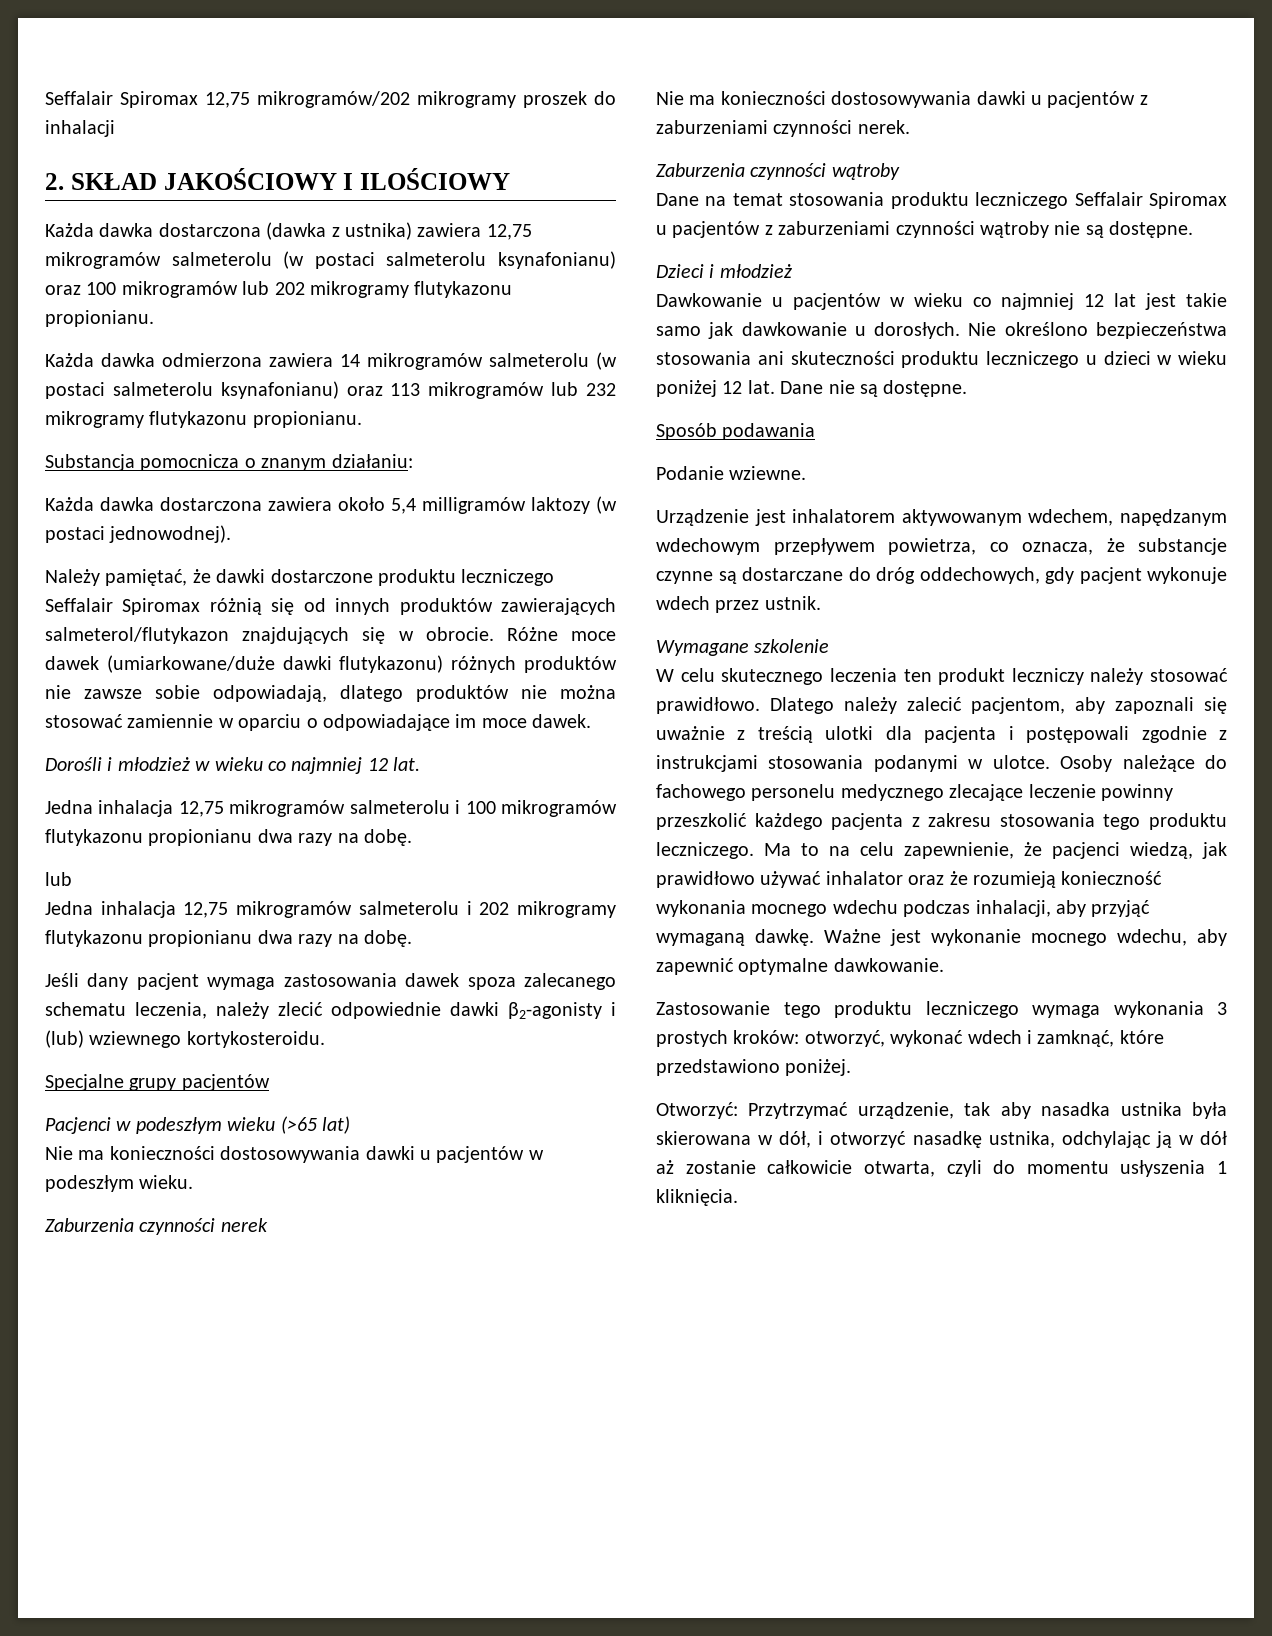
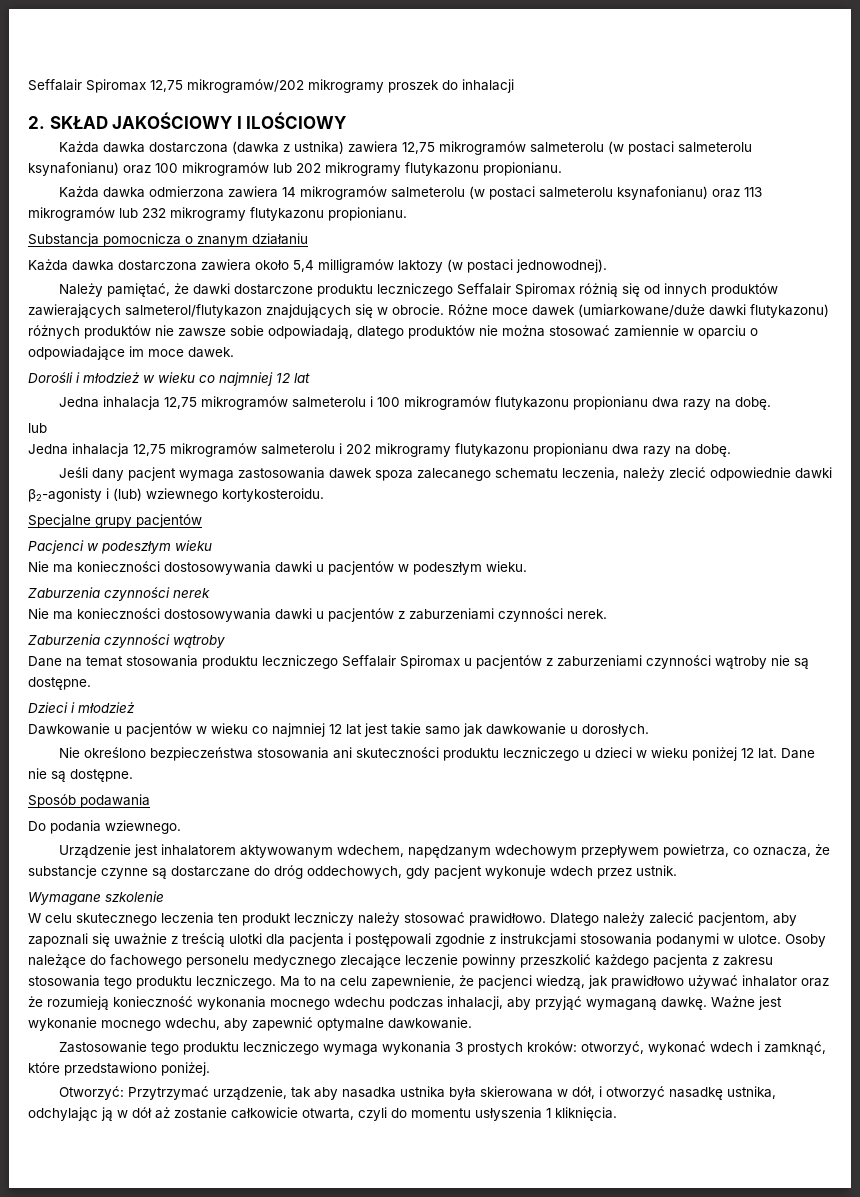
- Substancja pomocnicza o znanym działaniu:
+ Substancja pomocnicza o znanym działaniu
- Dorośli i młodzież w wieku co najmniej 12 lat.
+ Dorośli i młodzież w wieku co najmniej 12 lat
- Pacjenci w podeszłym wieku (>65 lat)
+ Pacjenci w podeszłym wieku
- Dawkowanie u pacjentów w wieku co najmniej 12 lat jest takie samo jak dawkowanie u dorosłych. Nie określono bezpieczeństwa stosowania ani skuteczności produktu leczniczego u dzieci w wieku poniżej 12 lat.
+ Dawkowanie u pacjentów w wieku co najmniej 12 lat jest takie samo jak dawkowanie u dorosłych.
+ Nie określono bezpieczeństwa stosowania ani skuteczności produktu leczniczego u dzieci w wieku poniżej 12 lat.
- Podanie wziewne.
+ Do podania wziewnego.

